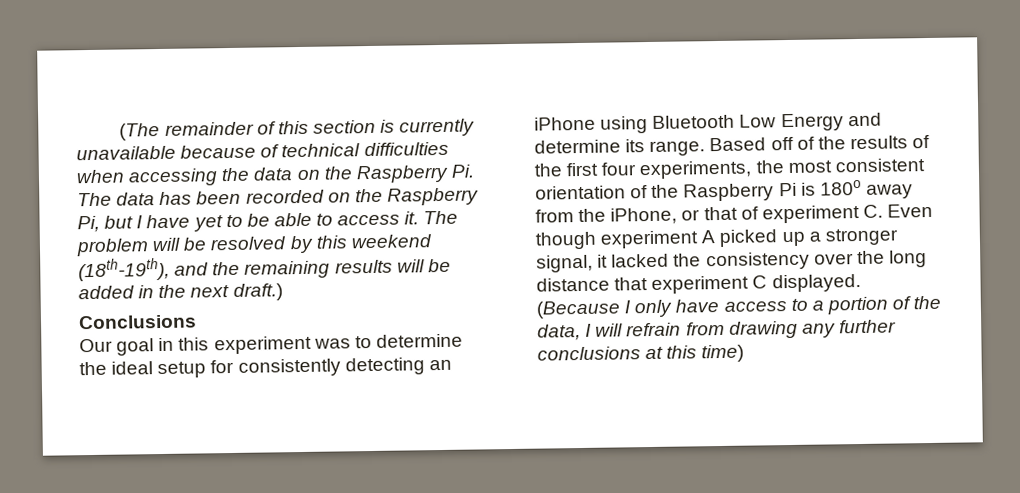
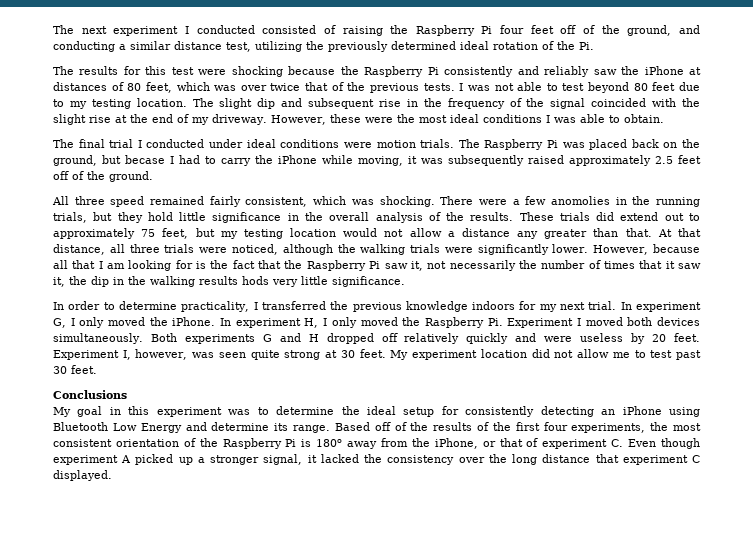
- (The remainder of this section is currently unavailable because of technical difficulties when accessing the data on the Raspberry Pi. The data has been recorded on the Raspberry Pi, but I have yet to be able to access it. The problem will be resolved by this weekend (18th-19th), and the remaining results will be added in the next draft.)
+ The next experiment I conducted consisted of raising the Raspberry Pi four feet off of the ground, and conducting a similar distance test, utilizing the previously determined ideal rotation of the Pi.
+ The results for this test were shocking because the Raspberry Pi consistently and reliably saw the iPhone at distances of 80 feet, which was over twice that of the previous tests. I was not able to test beyond 80 feet due to my testing location. The slight dip and subsequent rise in the frequency of the signal coincided with the slight rise at the end of my driveway. However, these were the most ideal conditions I was able to obtain.
+ The final trial I conducted under ideal conditions were motion trials. The Raspberry Pi was placed back on the ground, but becase I had to carry the iPhone while moving, it was subsequently raised approximately 2.5 feet off of the ground.
+ All three speed remained fairly consistent, which was shocking. There were a few anomolies in the running trials, but they hold little significance in the overall analysis of the results. These trials did extend out to approximately 75 feet, but my testing location would not allow a distance any greater than that. At that distance, all three trials were noticed, although the walking trials were significantly lower. However, because all that I am looking for is the fact that the Raspberry Pi saw it, not necessarily the number of times that it saw it, the dip in the walking results hods very little significance.
+ In order to determine practicality, I transferred the previous knowledge indoors for my next trial. In experiment G, I only moved the iPhone. In experiment H, I only moved the Raspberry Pi. Experiment I moved both devices simultaneously. Both experiments G and H dropped off relatively quickly and were useless by 20 feet. Experiment I, however, was seen quite strong at 30 feet. My experiment location did not allow me to test past 30 feet.
- Our goal in this experiment was to determine the ideal setup for consistently detecting an iPhone using Bluetooth Low Energy and determine its range.
+ My goal in this experiment was to determine the ideal setup for consistently detecting an iPhone using Bluetooth Low Energy and determine its range.
- (Because I only have access to a portion of the data, I will refrain from drawing any further conclusions at this time)

